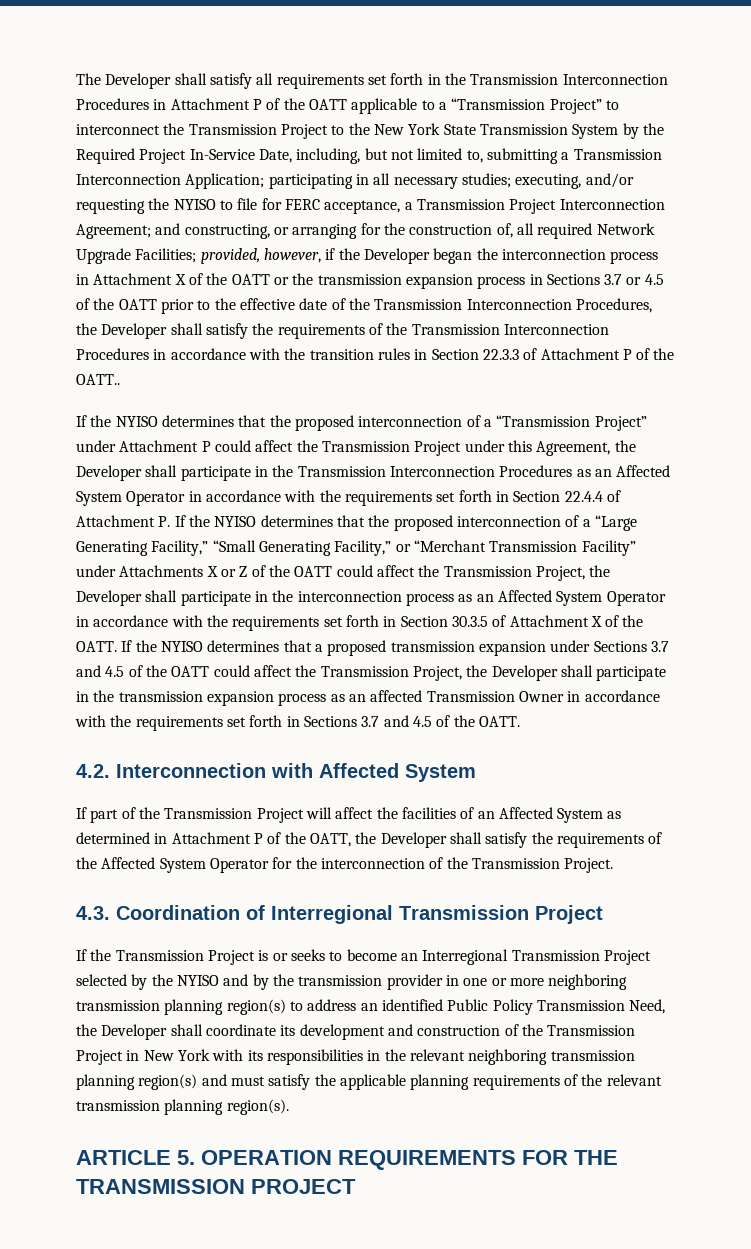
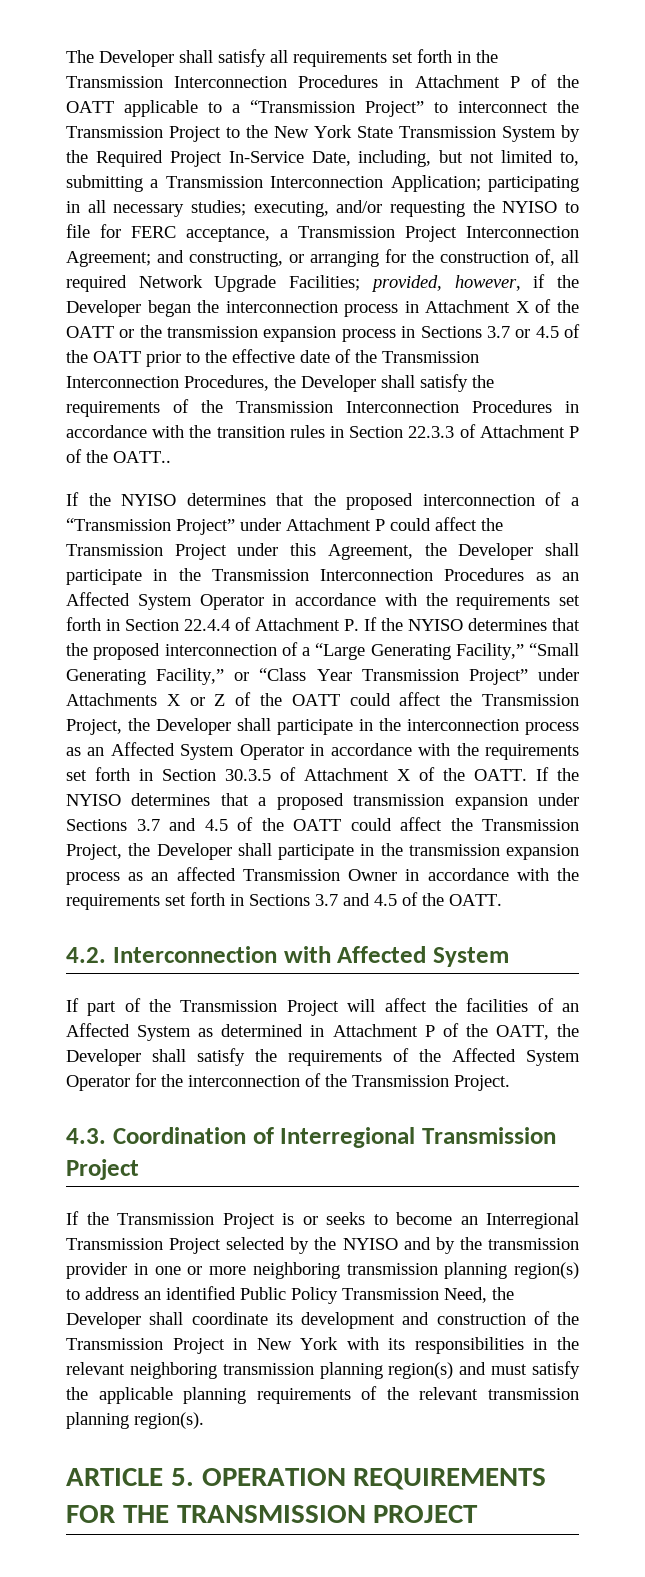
- If the NYISO determines that the proposed interconnection of a “Transmission Project” under Attachment P could affect the Transmission Project under this Agreement, the Developer shall participate in the Transmission Interconnection Procedures as an Affected System Operator in accordance with the requirements set forth in Section 22.4.4 of Attachment P. If the NYISO determines that the proposed interconnection of a “Large Generating Facility,” “Small Generating Facility,” or “Merchant Transmission Facility” under Attachments X or Z of the OATT could affect the Transmission Project, the Developer shall participate in the interconnection process as an Affected System Operator in accordance with the requirements set forth in Section 30.3.5 of Attachment X of the OATT.
+ If the NYISO determines that the proposed interconnection of a “Transmission Project” under Attachment P could affect the Transmission Project under this Agreement, the Developer shall participate in the Transmission Interconnection Procedures as an Affected System Operator in accordance with the requirements set forth in Section 22.4.4 of Attachment P. If the NYISO determines that the proposed interconnection of a “Large Generating Facility,” “Small Generating Facility,” or “Class Year Transmission Project” under Attachments X or Z of the OATT could affect the Transmission Project, the Developer shall participate in the interconnection process as an Affected System Operator in accordance with the requirements set forth in Section 30.3.5 of Attachment X of the OATT.

